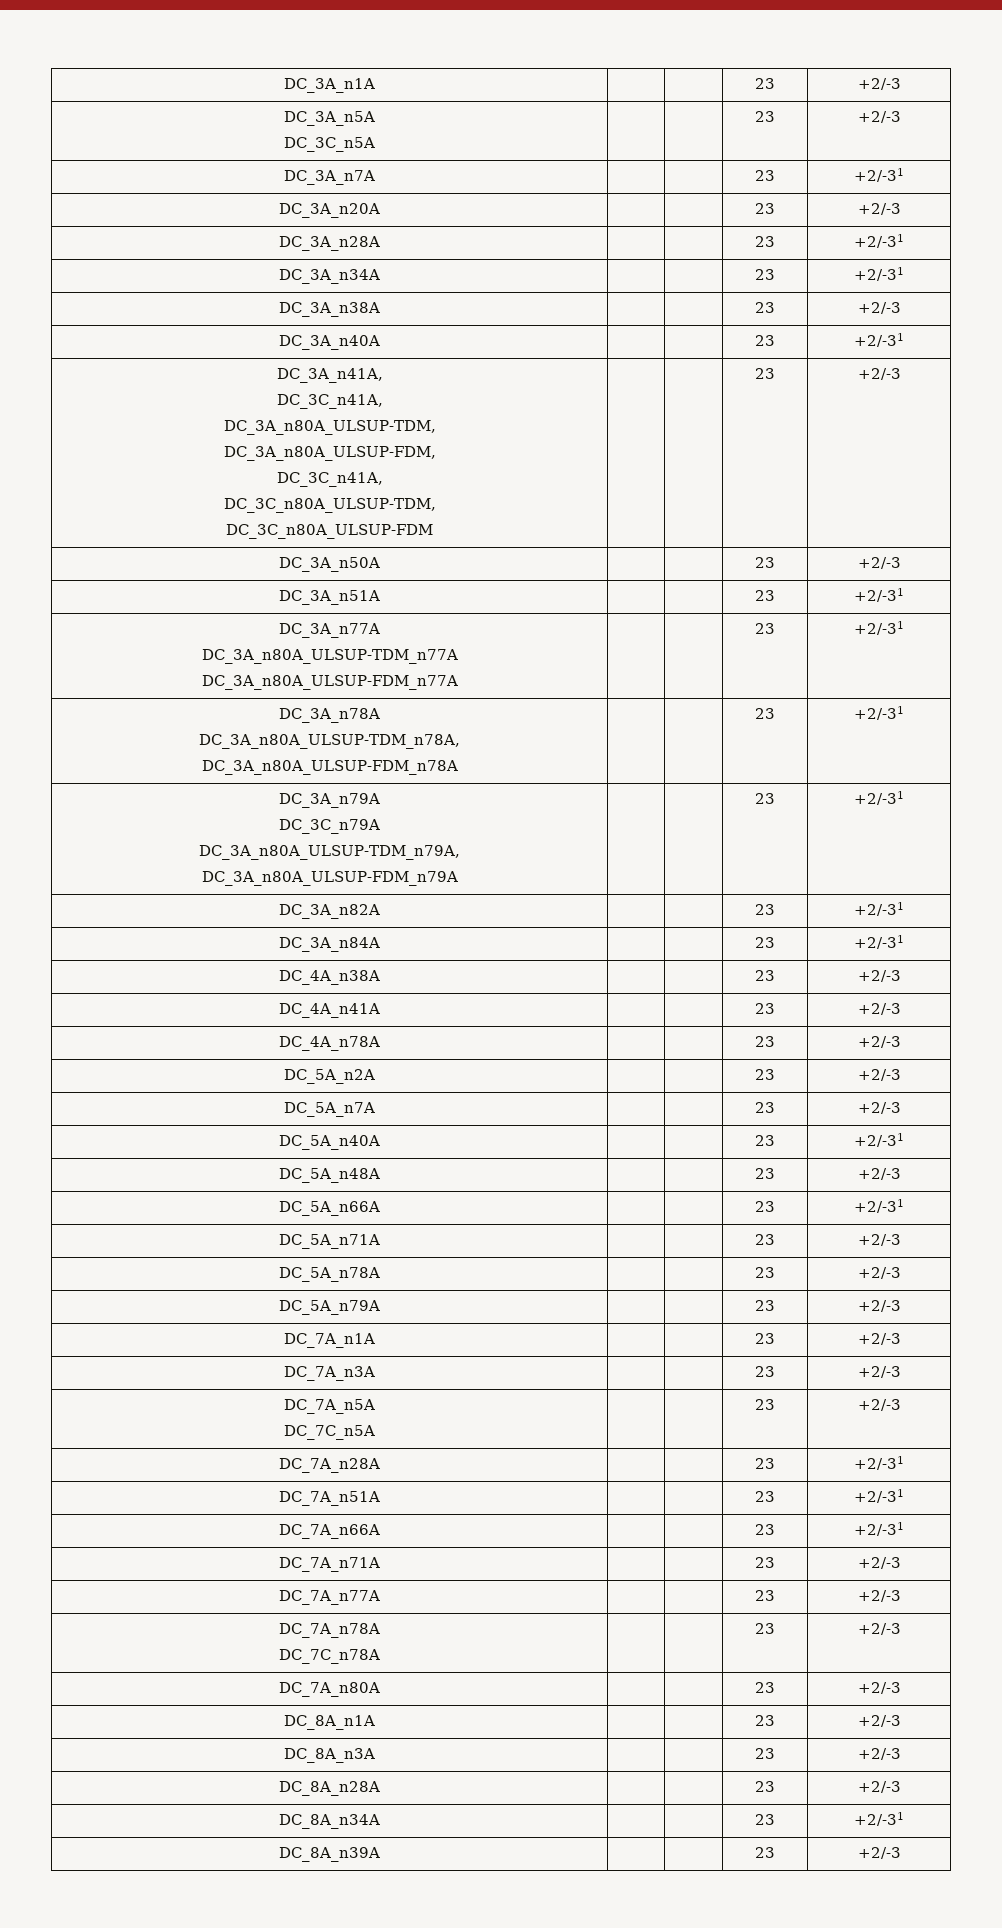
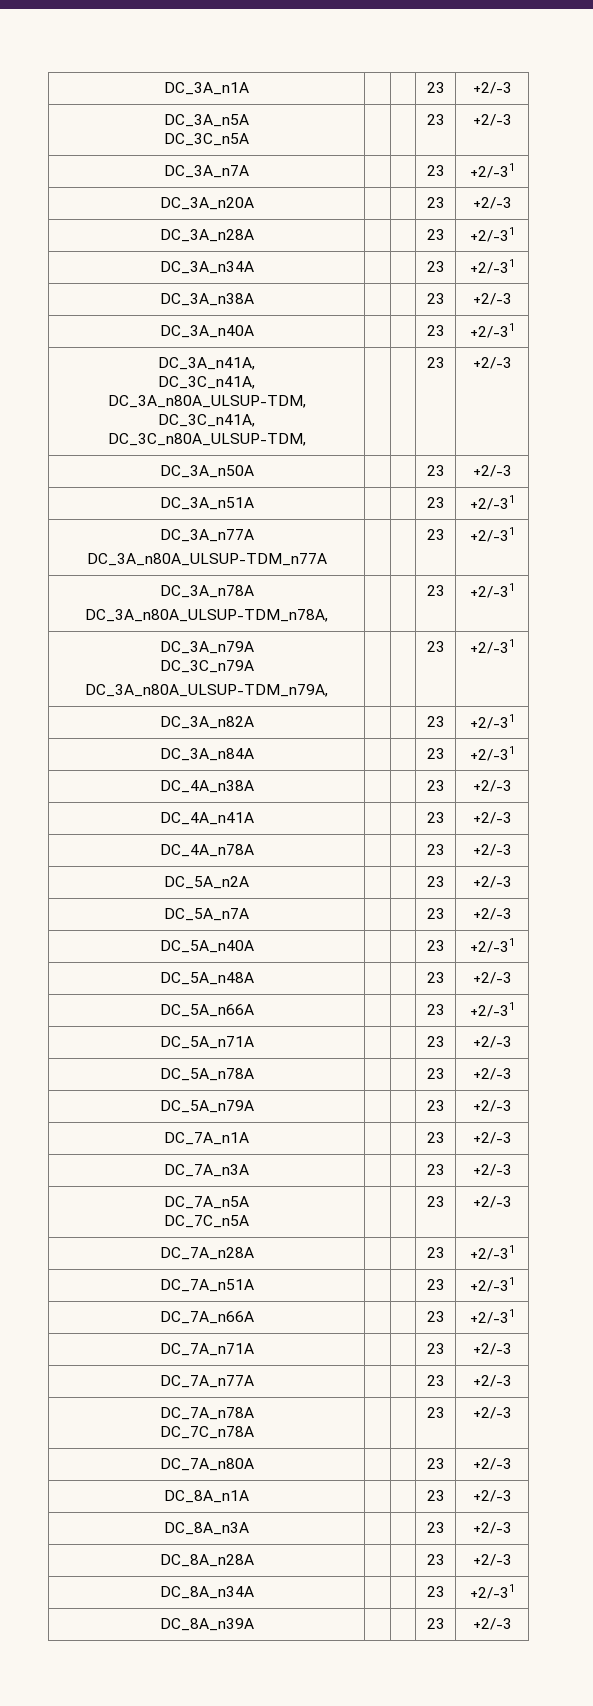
  DC_3A_n41A,
  DC_3C_n41A,
  DC_3A_n80A_ULSUP-TDM,
- DC_3A_n80A_ULSUP-FDM,
  DC_3C_n41A,
- DC_3C_n80A_ULSUP-TDM,
- DC_3C_n80A_ULSUP-FDM | | | 23 | +2/-3
+ DC_3C_n80A_ULSUP-TDM, | | | 23 | +2/-3
  DC_3A_n77A
- DC_3A_n80A_ULSUP-TDM_n77A
- DC_3A_n80A_ULSUP-FDM_n77A | | | 23 | +2/-31
+ DC_3A_n80A_ULSUP-TDM_n77A | | | 23 | +2/-31
  DC_3A_n78A
- DC_3A_n80A_ULSUP-TDM_n78A,
- DC_3A_n80A_ULSUP-FDM_n78A | | | 23 | +2/-31
+ DC_3A_n80A_ULSUP-TDM_n78A, | | | 23 | +2/-31
  DC_3A_n79A
  DC_3C_n79A
- DC_3A_n80A_ULSUP-TDM_n79A,
- DC_3A_n80A_ULSUP-FDM_n79A | | | 23 | +2/-31
+ DC_3A_n80A_ULSUP-TDM_n79A, | | | 23 | +2/-31

